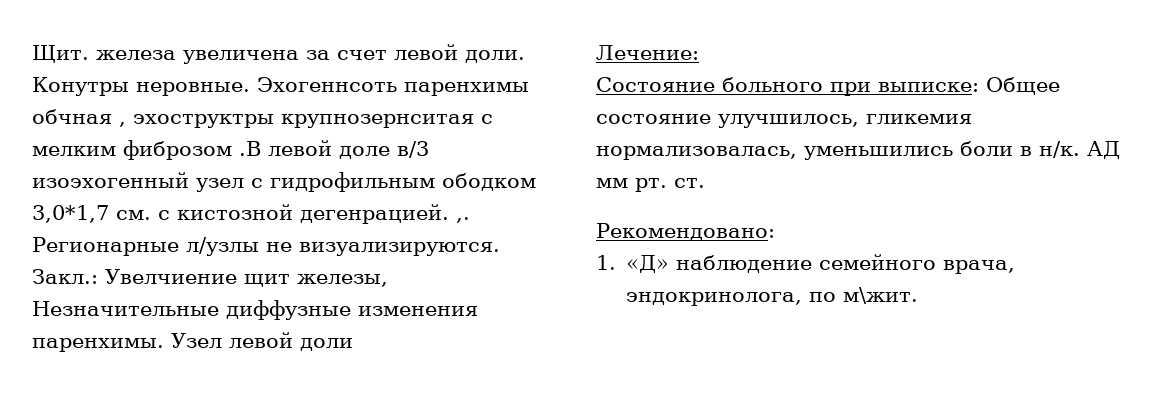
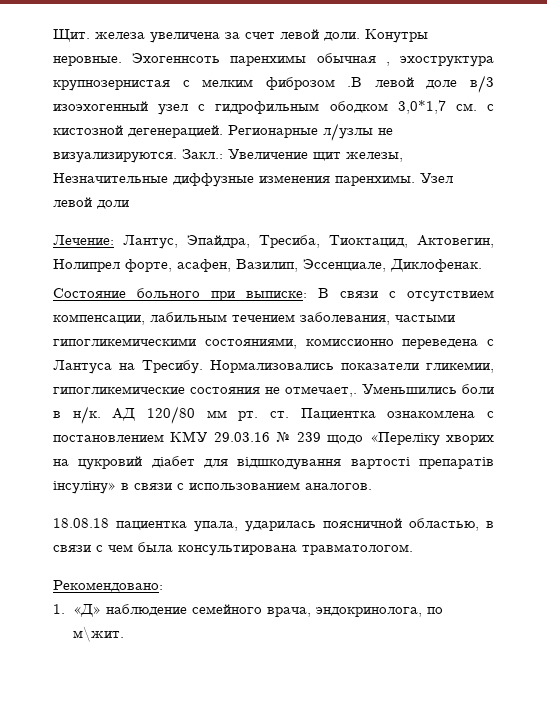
- Эхогеннсоть паренхимы обчная , эхоструктры крупнозернситая с мелким фиброзом .В левой доле в/3 изоэхогенный узел с гидрофильным ободком 3,0*1,7 см. с кистозной дегенрацией. ,.
+ Эхогеннсоть паренхимы обычная , эхоструктура крупнозернистая с мелким фиброзом .В левой доле в/3 изоэхогенный узел с гидрофильным ободком 3,0*1,7 см. с кистозной дегенерацией.
- Закл.: Увелчиение щит железы, Незначительные диффузные изменения паренхимы.
+ Закл.: Увеличение щит железы, Незначительные диффузные изменения паренхимы.
- Лечение:
- Состояние больного при выписке: Общее состояние улучшилось, гликемия нормализовалась, уменьшились боли в н/к.
+ Лечение: Лантус, Эпайдра, Тресиба, Тиоктацид, Актовегин, Нолипрел форте, асафен, Вазилип, Эссенциале, Диклофенак.
+ Состояние больного при выписке: В связи с отсутствием компенсации, лабильным течением заболевания, частыми гипогликемическими состояниями, комиссионно переведена с Лантуса на Тресибу. Нормализовались показатели гликемии, гипогликемические состояния не отмечает,. Уменьшились боли в н/к.
- АД мм рт. ст.
+ АД 120/80 мм рт. ст. Пациентка ознакомлена с постановлением КМУ 29.03.16 № 239 щодо «Перелiку хворих на цукровий дiабет для вiдшкодування вартостi препаратiв iнсулiну» в связи с использованием аналогов.
+ 18.08.18 пациентка упала, ударилась поясничной областью, в связи с чем была консультирована травматологом.

